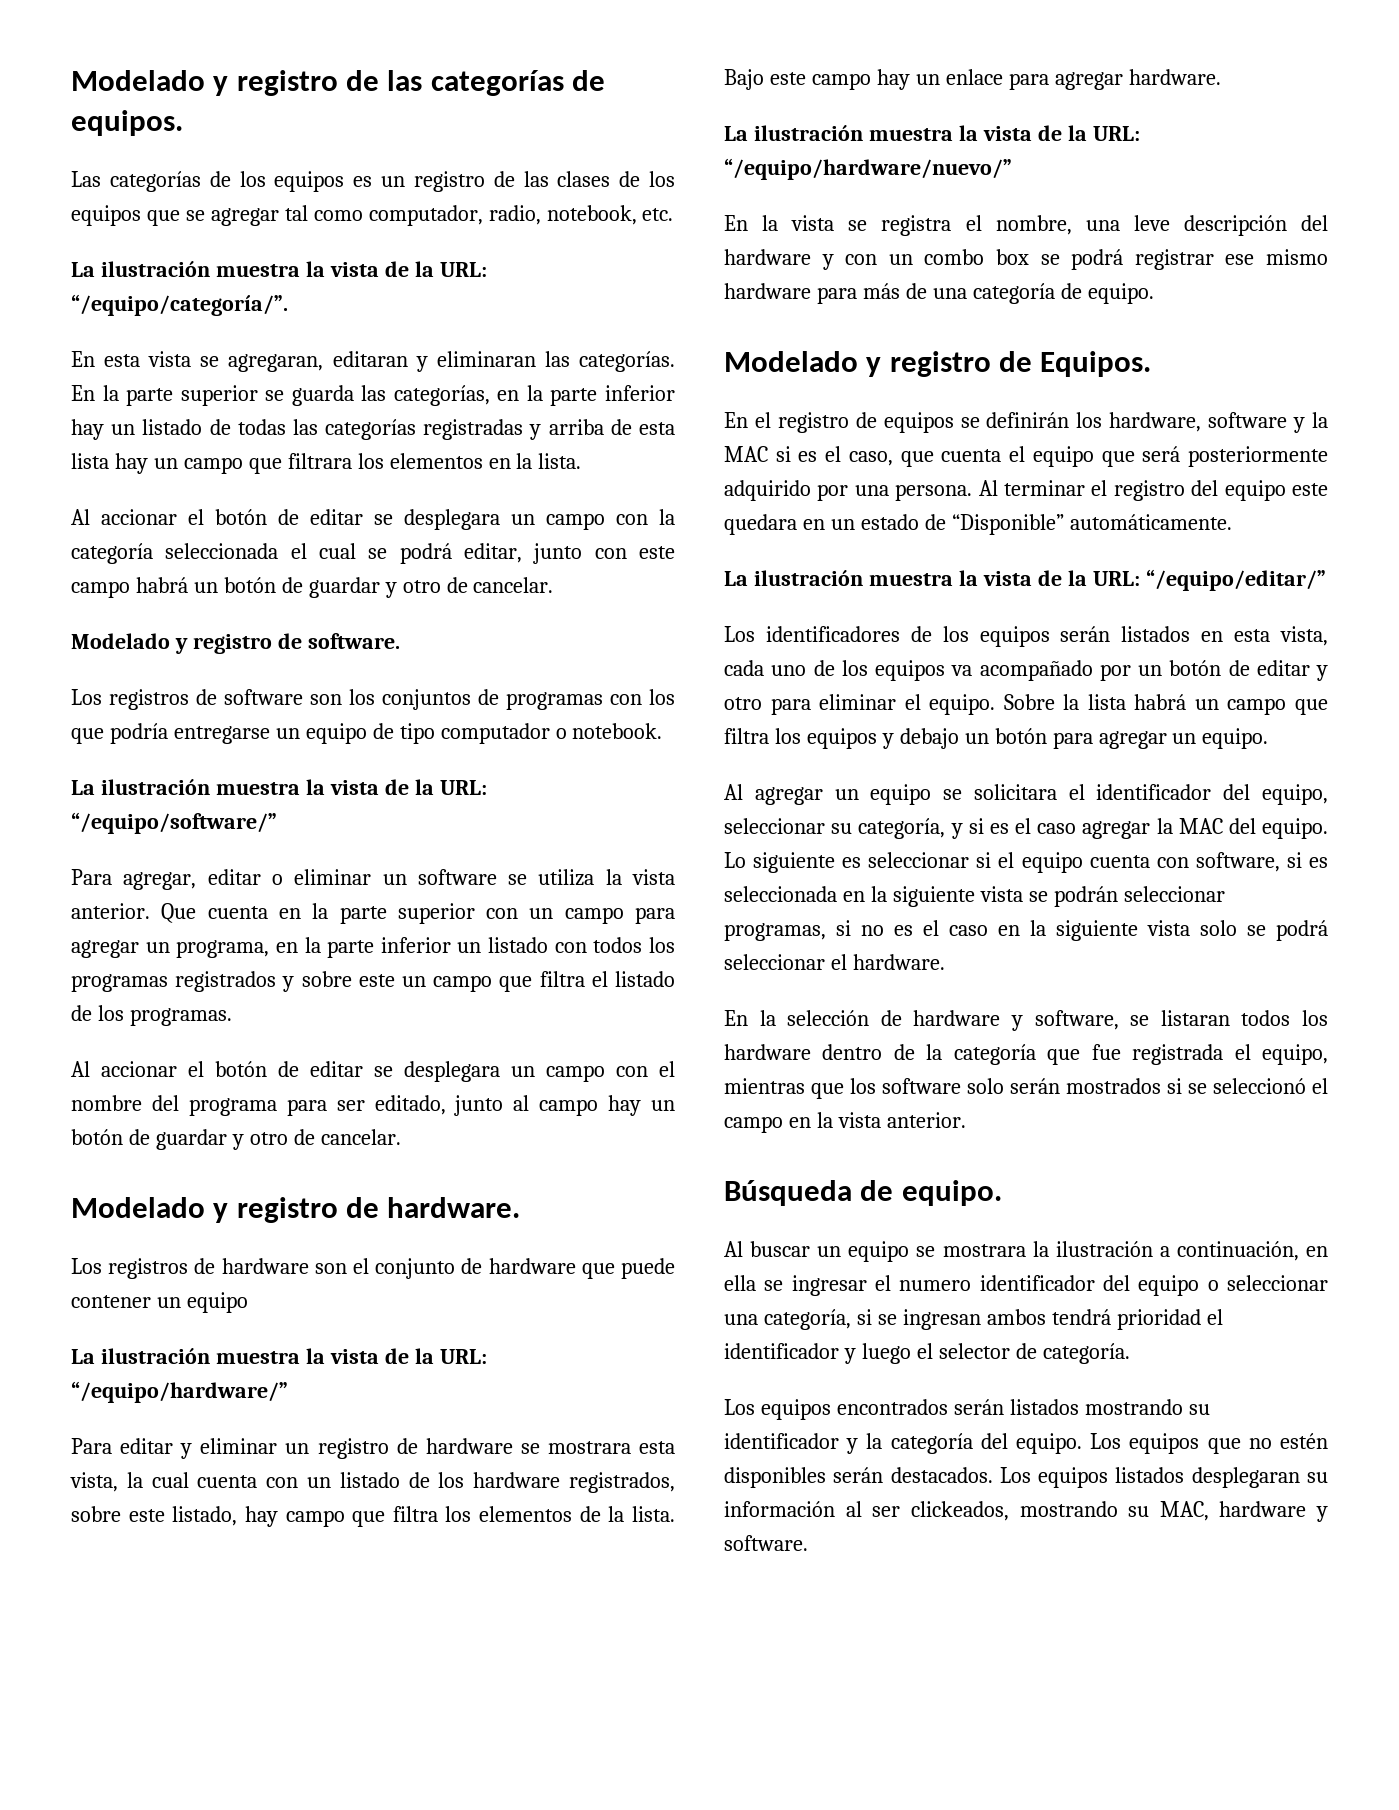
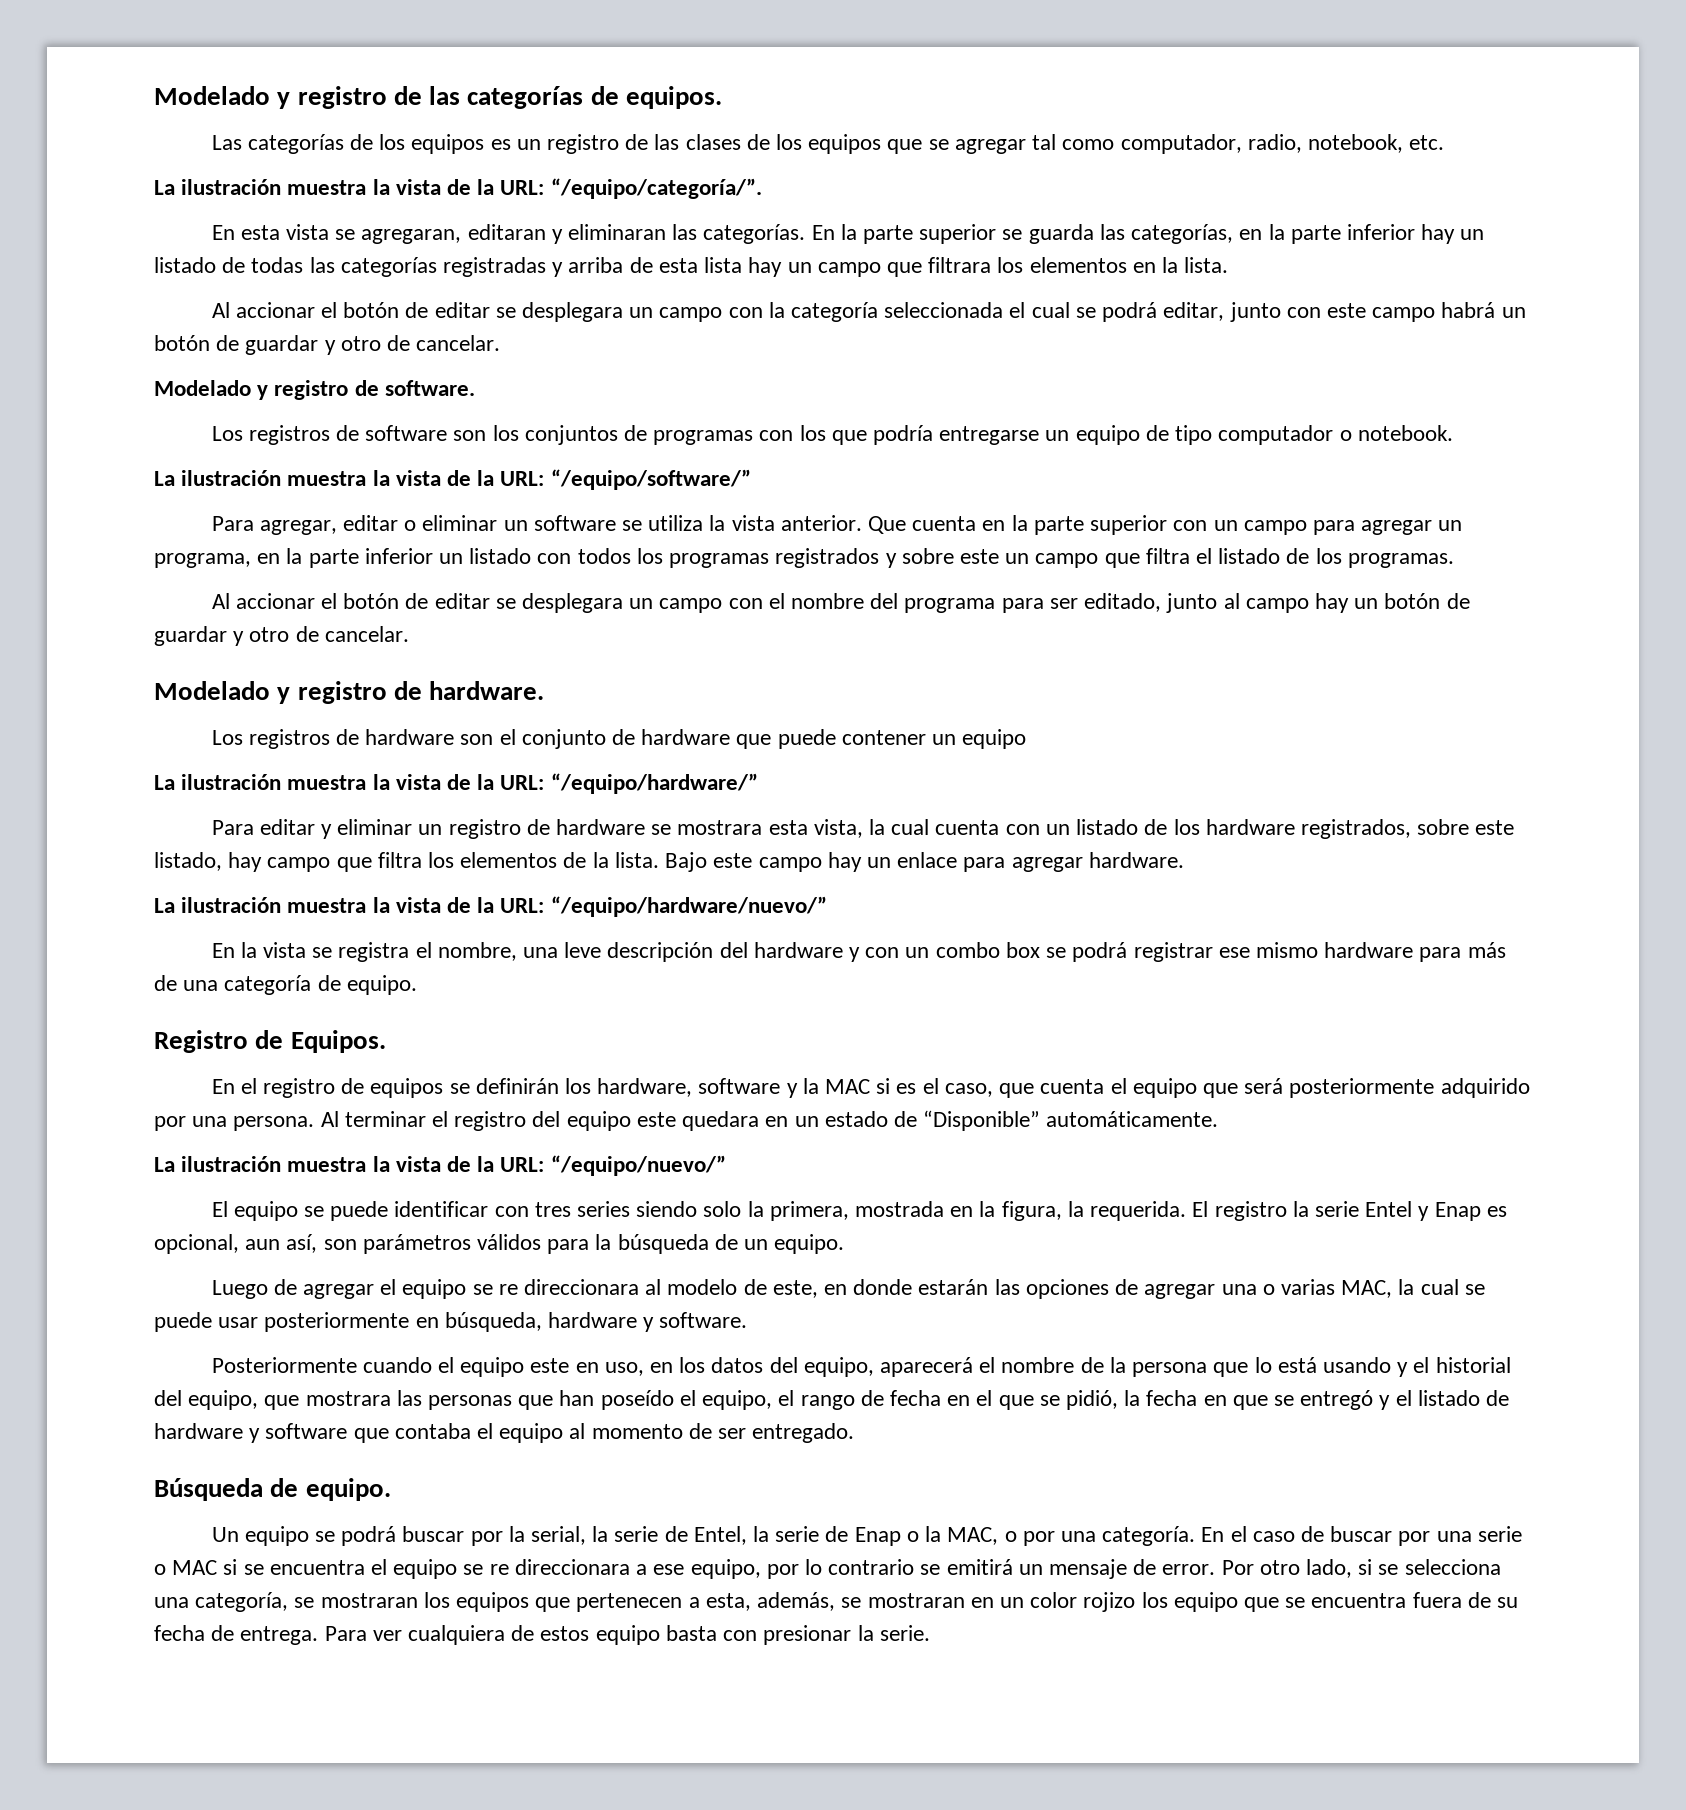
- Modelado y registro de Equipos.
+ Registro de Equipos.
- La ilustración muestra la vista de la URL: “/equipo/editar/”
- Los identificadores de los equipos serán listados en esta vista, cada uno de los equipos va acompañado por un botón de editar y otro para eliminar el equipo. Sobre la lista habrá un campo que filtra los equipos y debajo un botón para agregar un equipo.
- Al agregar un equipo se solicitara el identificador del equipo, seleccionar su categoría, y si es el caso agregar la MAC del equipo. Lo siguiente es seleccionar si el equipo cuenta con software, si es seleccionada en la siguiente vista se podrán seleccionar programas, si no es el caso en la siguiente vista solo se podrá seleccionar el hardware.
- En la selección de hardware y software, se listaran todos los hardware dentro de la categoría que fue registrada el equipo, mientras que los software solo serán mostrados si se seleccionó el campo en la vista anterior.
+ La ilustración muestra la vista de la URL: “/equipo/nuevo/”
+ El equipo se puede identificar con tres series siendo solo la primera, mostrada en la figura, la requerida. El registro la serie Entel y Enap es opcional, aun así, son parámetros válidos para la búsqueda de un equipo.
+ Luego de agregar el equipo se re direccionara al modelo de este, en donde estarán las opciones de agregar una o varias MAC, la cual se puede usar posteriormente en búsqueda, hardware y software.
+ Posteriormente cuando el equipo este en uso, en los datos del equipo, aparecerá el nombre de la persona que lo está usando y el historial del equipo, que mostrara las personas que han poseído el equipo, el rango de fecha en el que se pidió, la fecha en que se entregó y el listado de hardware y software que contaba el equipo al momento de ser entregado.
  Búsqueda de equipo.
- Al buscar un equipo se mostrara la ilustración a continuación, en ella se ingresar el numero identificador del equipo o seleccionar una categoría, si se ingresan ambos tendrá prioridad el identificador y luego el selector de categoría.
- Los equipos encontrados serán listados mostrando su identificador y la categoría del equipo. Los equipos que no estén disponibles serán destacados. Los equipos listados desplegaran su información al ser clickeados, mostrando su MAC, hardware y software.
+ Un equipo se podrá buscar por la serial, la serie de Entel, la serie de Enap o la MAC, o por una categoría. En el caso de buscar por una serie o MAC si se encuentra el equipo se re direccionara a ese equipo, por lo contrario se emitirá un mensaje de error. Por otro lado, si se selecciona una categoría, se mostraran los equipos que pertenecen a esta, además, se mostraran en un color rojizo los equipo que se encuentra fuera de su fecha de entrega. Para ver cualquiera de estos equipo basta con presionar la serie.

